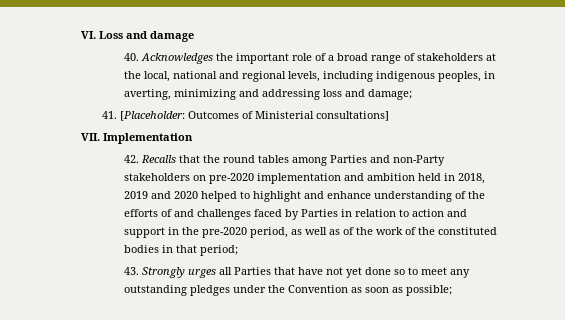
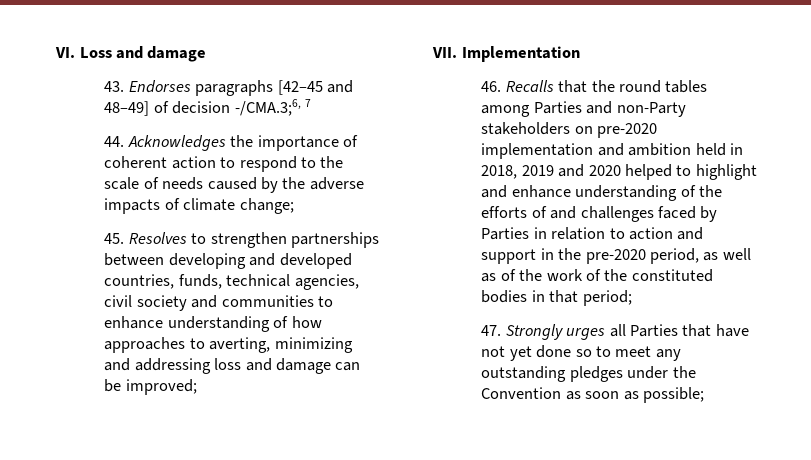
- 40. Acknowledges the important role of a broad range of stakeholders at the local, national and regional levels, including indigenous peoples, in averting, minimizing and addressing loss and damage;
- 41. [Placeholder: Outcomes of Ministerial consultations]
+ 43. Endorses paragraphs [42–45 and 48–49] of decision -/CMA.3;6, 7
+ 44. Acknowledges the importance of coherent action to respond to the scale of needs caused by the adverse impacts of climate change;
+ 45. Resolves to strengthen partnerships between developing and developed countries, funds, technical agencies, civil society and communities to enhance understanding of how approaches to averting, minimizing and addressing loss and damage can be improved;
- 42. Recalls that the round tables among Parties and non-Party stakeholders on pre-2020 implementation and ambition held in 2018, 2019 and 2020 helped to highlight and enhance understanding of the efforts of and challenges faced by Parties in relation to action and support in the pre-2020 period, as well as of the work of the constituted bodies in that period;
+ 46. Recalls that the round tables among Parties and non-Party stakeholders on pre-2020 implementation and ambition held in 2018, 2019 and 2020 helped to highlight and enhance understanding of the efforts of and challenges faced by Parties in relation to action and support in the pre-2020 period, as well as of the work of the constituted bodies in that period;
- 43. Strongly urges all Parties that have not yet done so to meet any outstanding pledges under the Convention as soon as possible;
+ 47. Strongly urges all Parties that have not yet done so to meet any outstanding pledges under the Convention as soon as possible;

